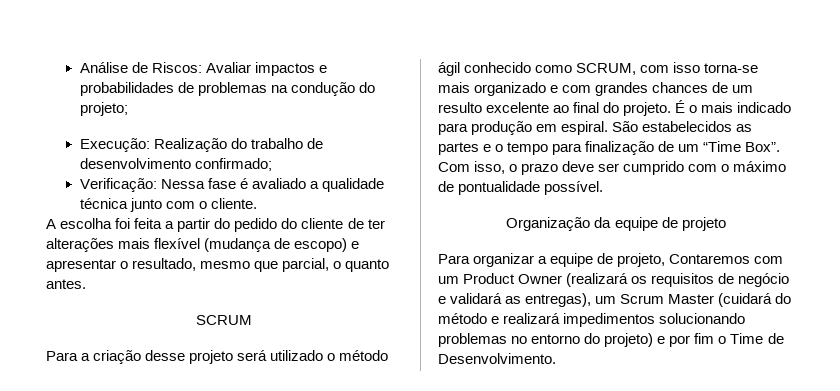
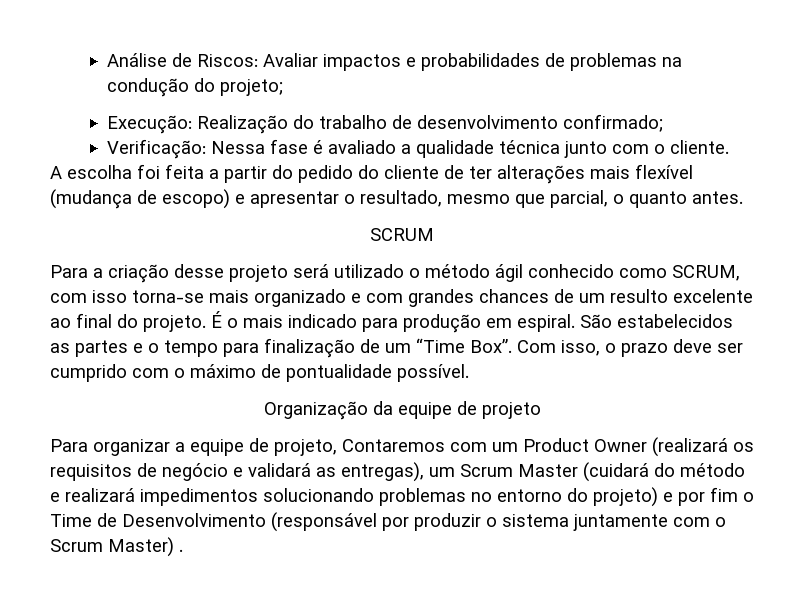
- Para organizar a equipe de projeto, Contaremos com um Product Owner (realizará os requisitos de negócio e validará as entregas), um Scrum Master (cuidará do método e realizará impedimentos solucionando problemas no entorno do projeto) e por fim o Time de Desenvolvimento.
+ Para organizar a equipe de projeto, Contaremos com um Product Owner (realizará os requisitos de negócio e validará as entregas), um Scrum Master (cuidará do método e realizará impedimentos solucionando problemas no entorno do projeto) e por fim o Time de Desenvolvimento (responsável por produzir o sistema juntamente com o Scrum Master) .

